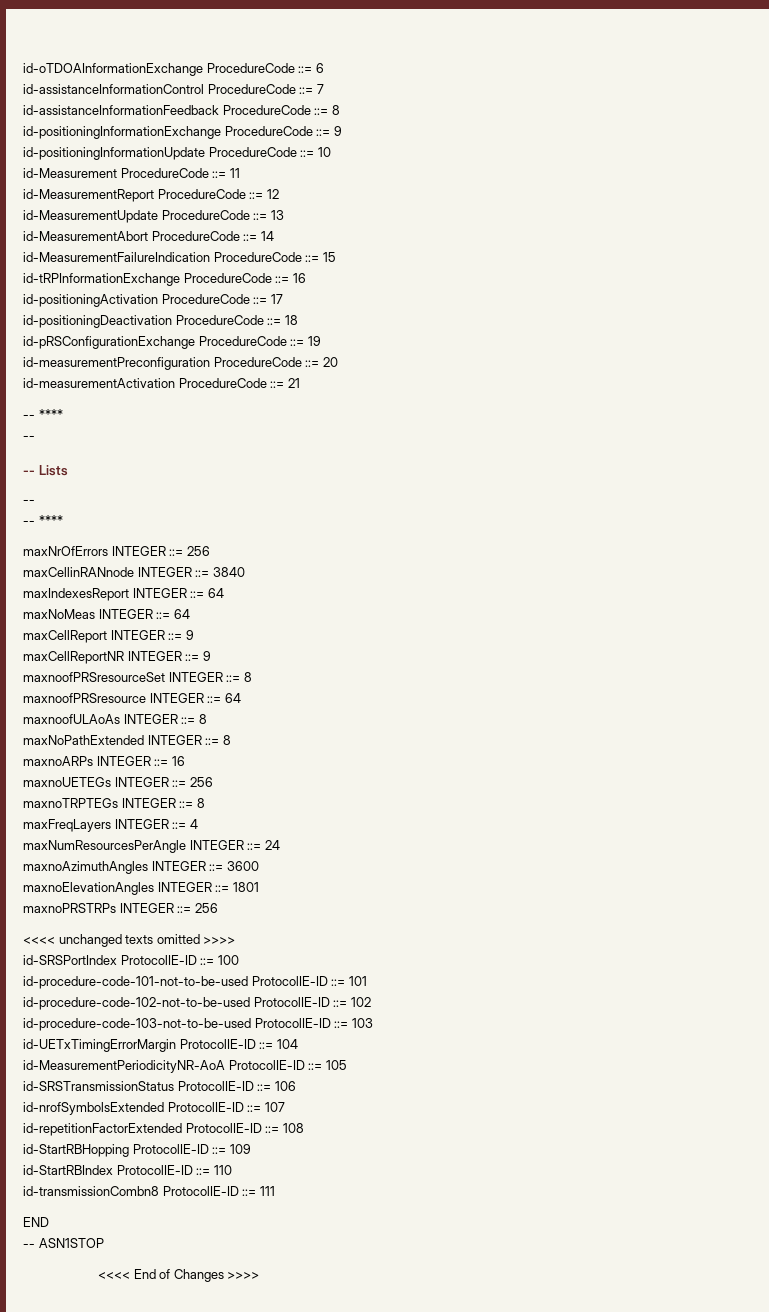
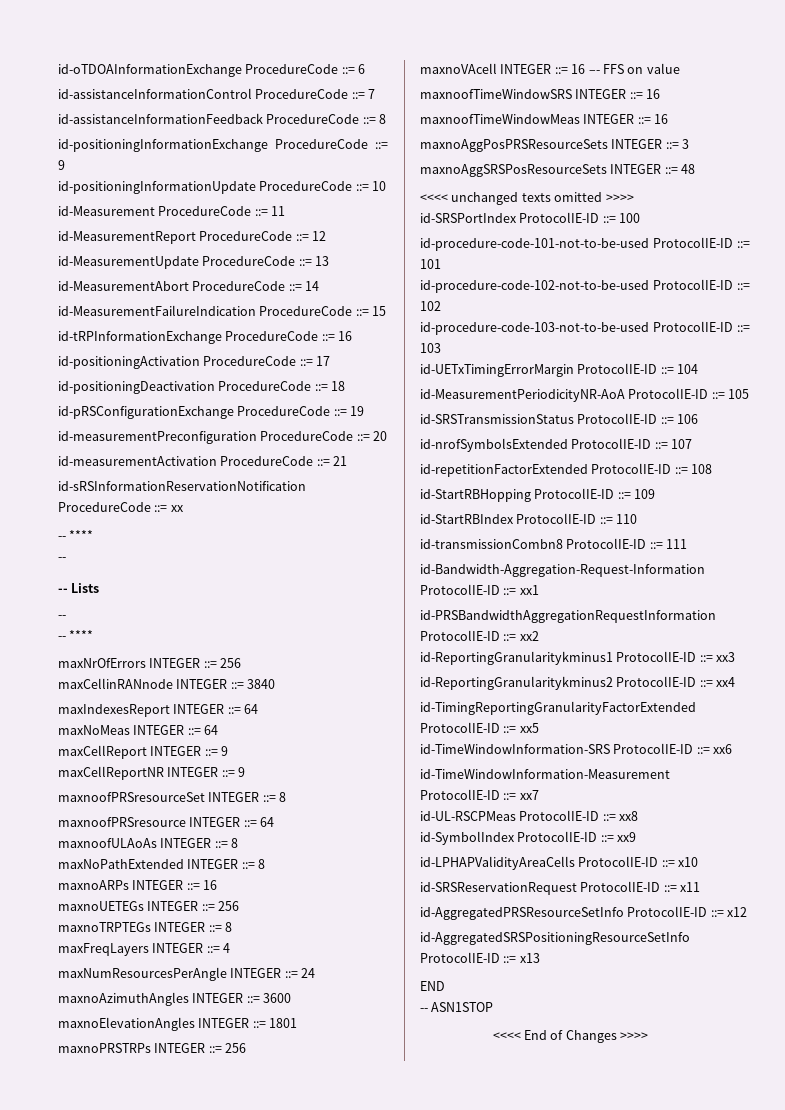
+ id-sRSInformationReservationNotification ProcedureCode ::= xx
+ maxnoVAcell INTEGER ::= 16 –- FFS on value
+ maxnoofTimeWindowSRS INTEGER ::= 16
+ maxnoofTimeWindowMeas INTEGER ::= 16
+ maxnoAggPosPRSResourceSets INTEGER ::= 3
+ maxnoAggSRSPosResourceSets INTEGER ::= 48
+ id-Bandwidth-Aggregation-Request-Information ProtocolIE-ID ::= xx1
+ id-PRSBandwidthAggregationRequestInformation ProtocolIE-ID ::= xx2
+ id-ReportingGranularitykminus1 ProtocolIE-ID ::= xx3
+ id-ReportingGranularitykminus2 ProtocolIE-ID ::= xx4
+ id-TimingReportingGranularityFactorExtended ProtocolIE-ID ::= xx5
+ id-TimeWindowInformation-SRS ProtocolIE-ID ::= xx6
+ id-TimeWindowInformation-Measurement ProtocolIE-ID ::= xx7
+ id-UL-RSCPMeas ProtocolIE-ID ::= xx8
+ id-SymbolIndex ProtocolIE-ID ::= xx9
+ id-LPHAPValidityAreaCells ProtocolIE-ID ::= x10
+ id-SRSReservationRequest ProtocolIE-ID ::= x11
+ id-AggregatedPRSResourceSetInfo ProtocolIE-ID ::= x12
+ id-AggregatedSRSPositioningResourceSetInfo ProtocolIE-ID ::= x13

